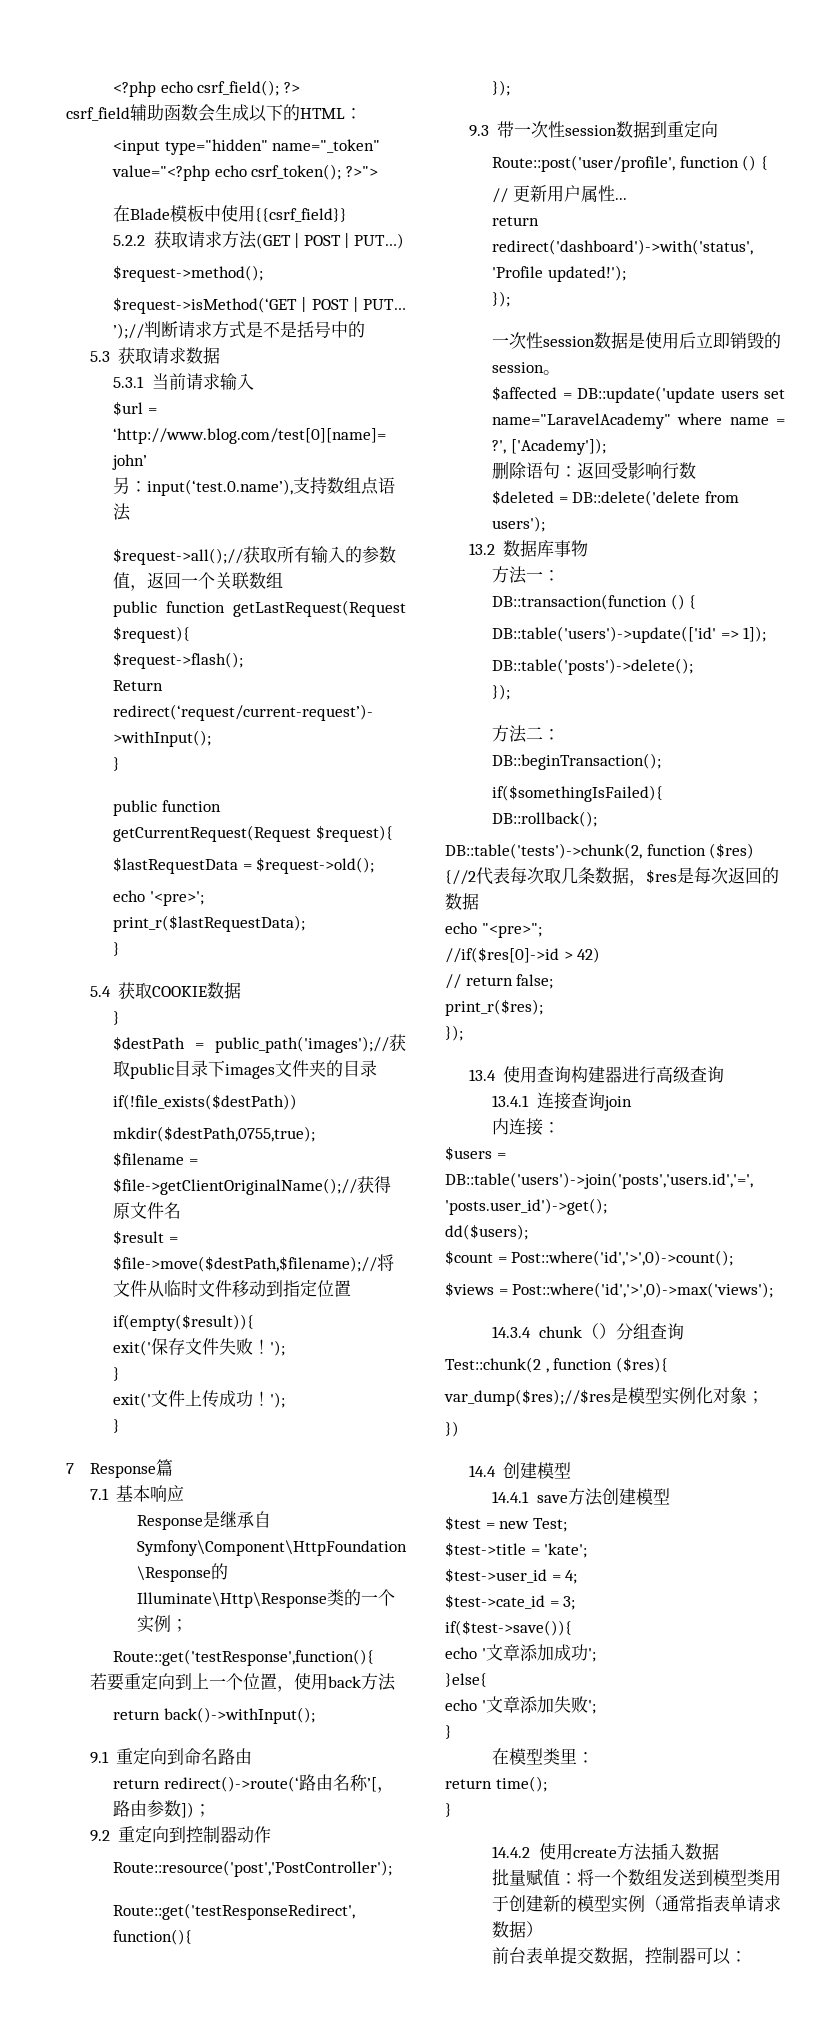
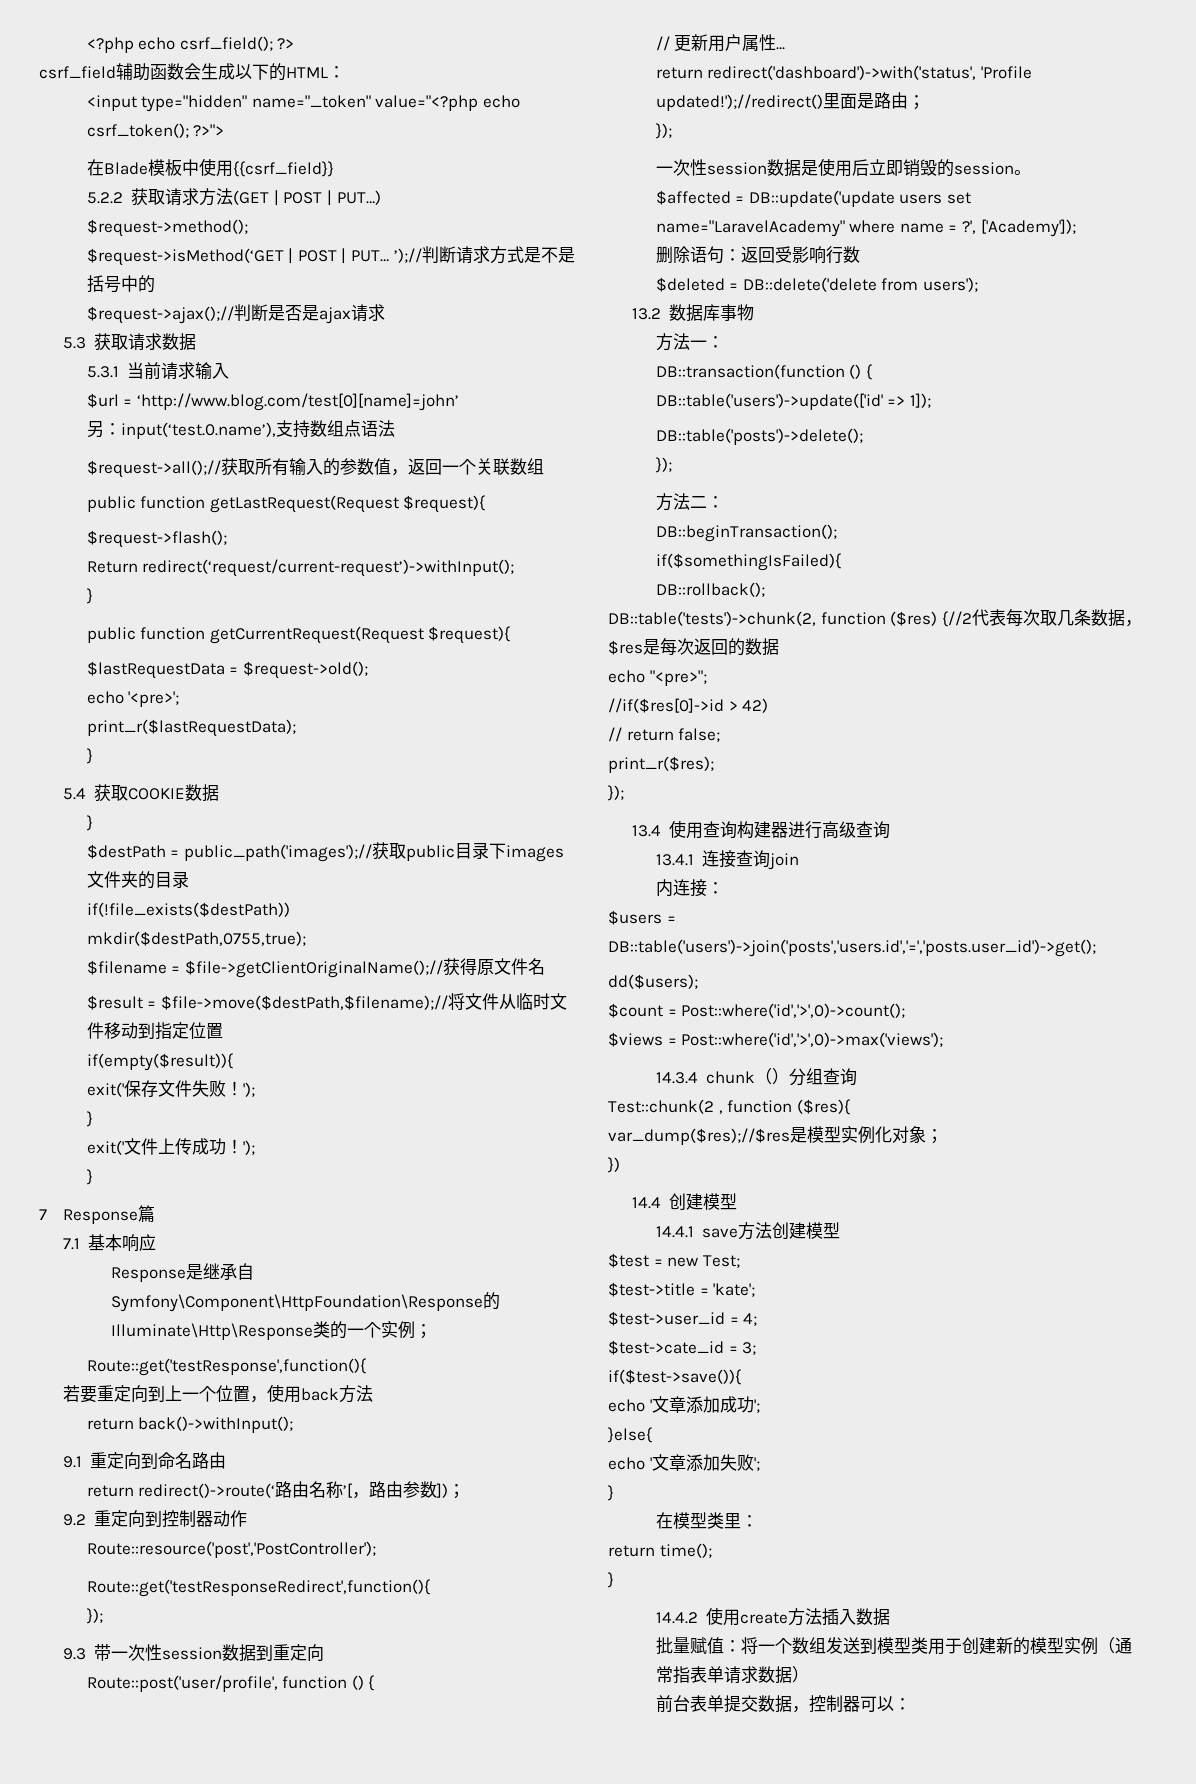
+ $request->ajax();//判断是否是ajax请求
- return redirect('dashboard')->with('status', 'Profile updated!');
+ return redirect('dashboard')->with('status', 'Profile updated!');//redirect()里面是路由；

